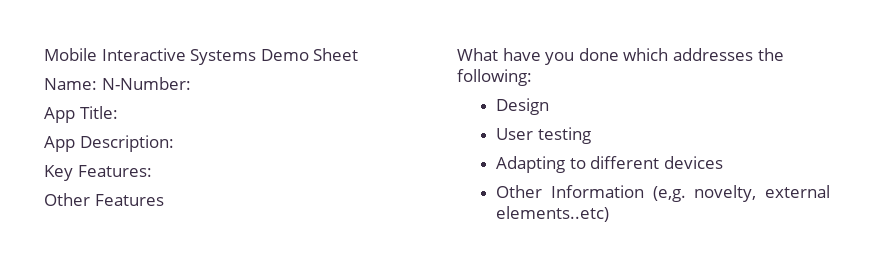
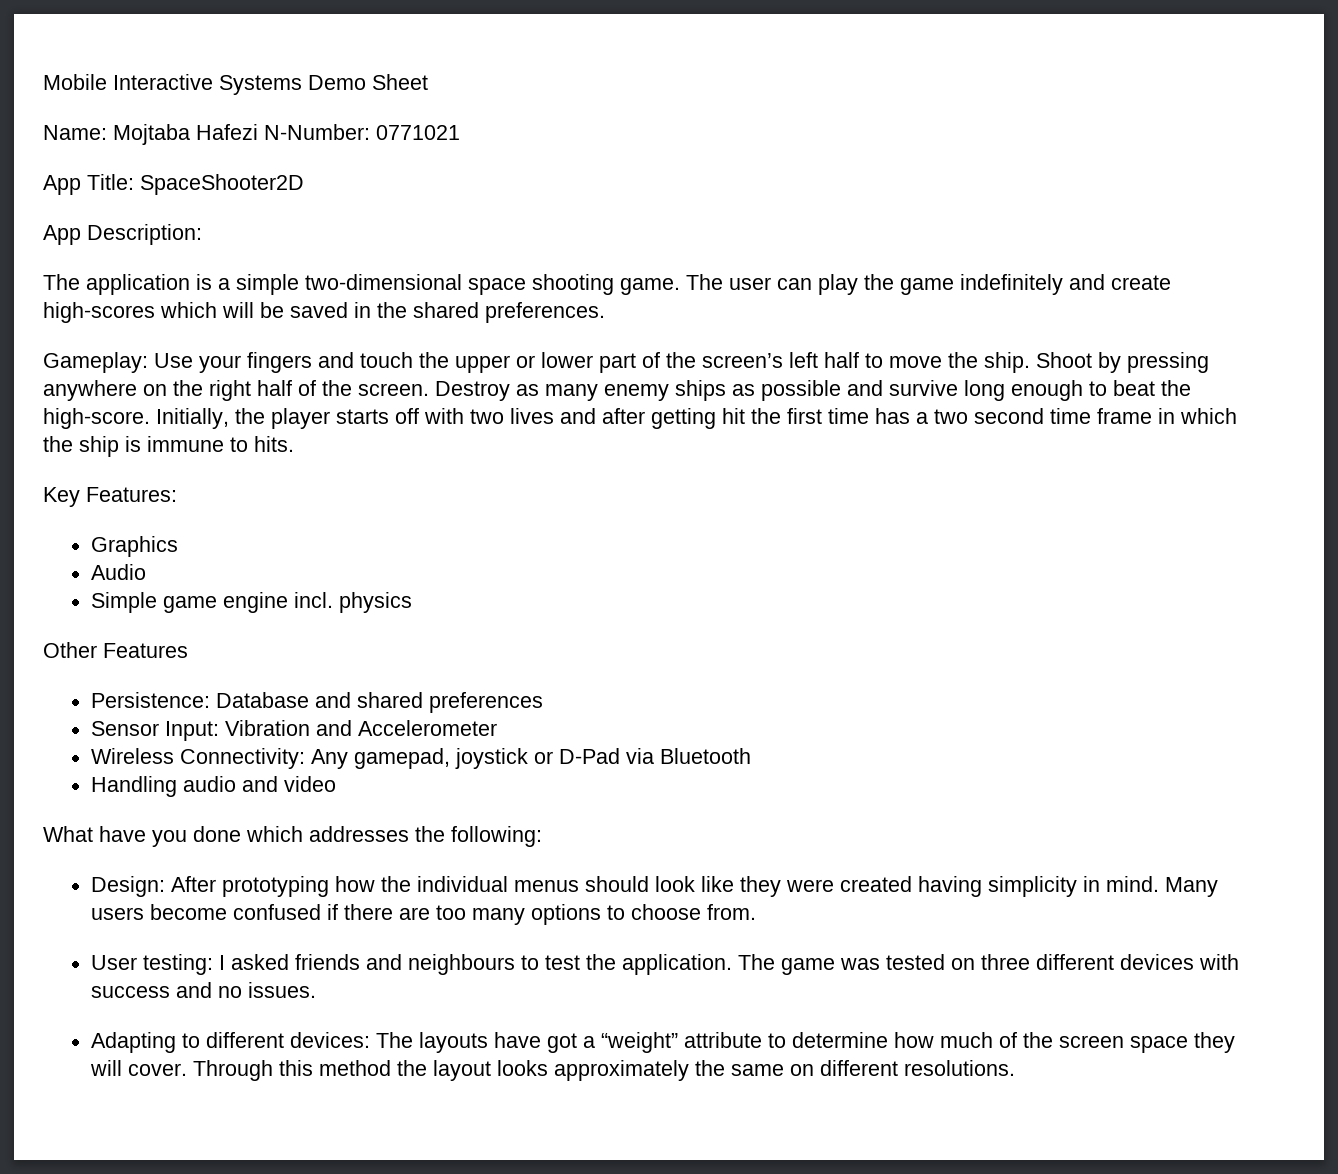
- Name: N-Number:
+ Name: Mojtaba Hafezi N-Number: 0771021
- App Title:
+ App Title: SpaceShooter2D
+ The application is a simple two-dimensional space shooting game. The user can play the game indefinitely and create high-scores which will be saved in the shared preferences.
+ Gameplay: Use your fingers and touch the upper or lower part of the screen’s left half to move the ship. Shoot by pressing anywhere on the right half of the screen. Destroy as many enemy ships as possible and survive long enough to beat the high-score. Initially, the player starts off with two lives and after getting hit the first time has a two second time frame in which the ship is immune to hits.
  Key Features:
+ Graphics
+ Audio
+ Simple game engine incl. physics
  Other Features
+ Persistence: Database and shared preferences
+ Sensor Input: Vibration and Accelerometer
+ Wireless Connectivity: Any gamepad, joystick or D-Pad via Bluetooth
+ Handling audio and video
- Design
- User testing
- Adapting to different devices
- Other Information (e,g. novelty, external elements..etc)
+ Design: After prototyping how the individual menus should look like they were created having simplicity in mind. Many users become confused if there are too many options to choose from.
+ User testing: I asked friends and neighbours to test the application. The game was tested on three different devices with success and no issues.
+ Adapting to different devices: The layouts have got a “weight” attribute to determine how much of the screen space they will cover. Through this method the layout looks approximately the same on different resolutions.

